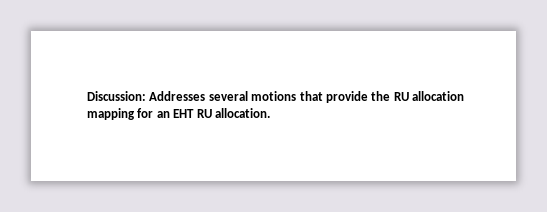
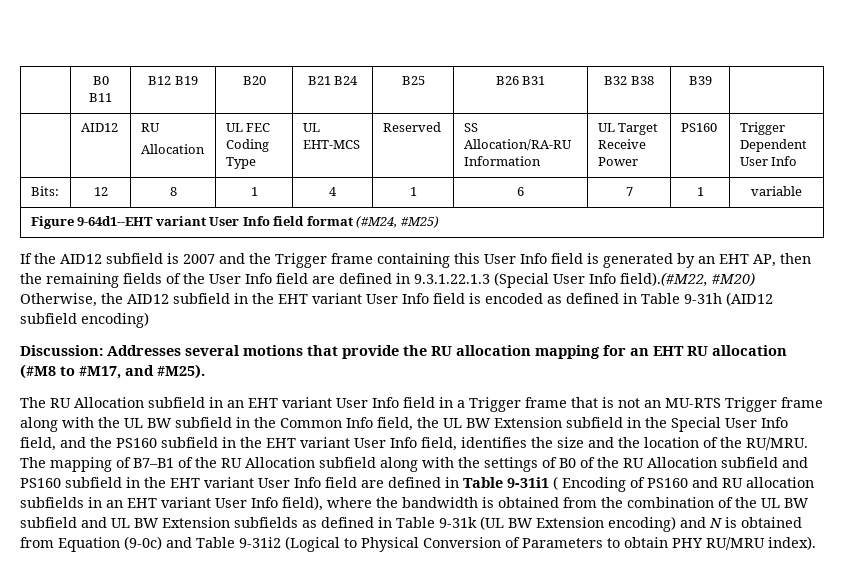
+ | B0 B11 | B12 B19 | B20 | B21 B24 | B25 | B26 B31 | B32 B38 | B39 |
+ | AID12 | RU
+ Allocation | UL FEC Coding Type | UL EHT-MCS | Reserved | SS Allocation/RA-RU Information | UL Target Receive Power | PS160 | Trigger Dependent User Info
+ Bits: | 12 | 8 | 1 | 4 | 1 | 6 | 7 | 1 | variable
+ Figure 9-64d1--EHT variant User Info field format (#M24, #M25)
+ If the AID12 subfield is 2007 and the Trigger frame containing this User Info field is generated by an EHT AP, then the remaining fields of the User Info field are defined in 9.3.1.22.1.3 (Special User Info field).(#M22, #M20) Otherwise, the AID12 subfield in the EHT variant User Info field is encoded as defined in Table 9-31h (AID12 subfield encoding)
- Discussion: Addresses several motions that provide the RU allocation mapping for an EHT RU allocation.
+ Discussion: Addresses several motions that provide the RU allocation mapping for an EHT RU allocation (#M8 to #M17, and #M25).
+ The RU Allocation subfield in an EHT variant User Info field in a Trigger frame that is not an MU-RTS Trigger frame along with the UL BW subfield in the Common Info field, the UL BW Extension subfield in the Special User Info field, and the PS160 subfield in the EHT variant User Info field, identifies the size and the location of the RU/MRU. The mapping of B7–B1 of the RU Allocation subfield along with the settings of B0 of the RU Allocation subfield and PS160 subfield in the EHT variant User Info field are defined in Table 9-31i1 ( Encoding of PS160 and RU allocation subfields in an EHT variant User Info field), where the bandwidth is obtained from the combination of the UL BW subfield and UL BW Extension subfields as defined in Table 9-31k (UL BW Extension encoding) and N is obtained from Equation (9-0c) and Table 9-31i2 (Logical to Physical Conversion of Parameters to obtain PHY RU/MRU index).

